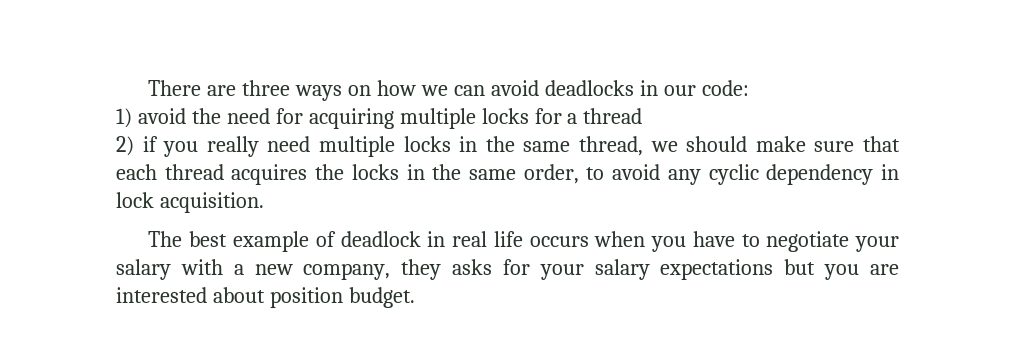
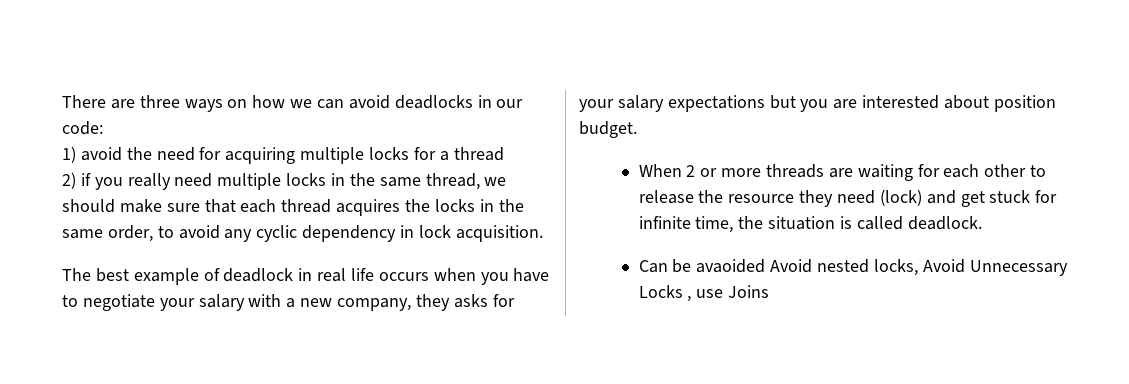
+ When 2 or more threads are waiting for each other to release the resource they need (lock) and get stuck for infinite time, the situation is called deadlock.
+ Can be avaoided Avoid nested locks, Avoid Unnecessary Locks , use Joins

